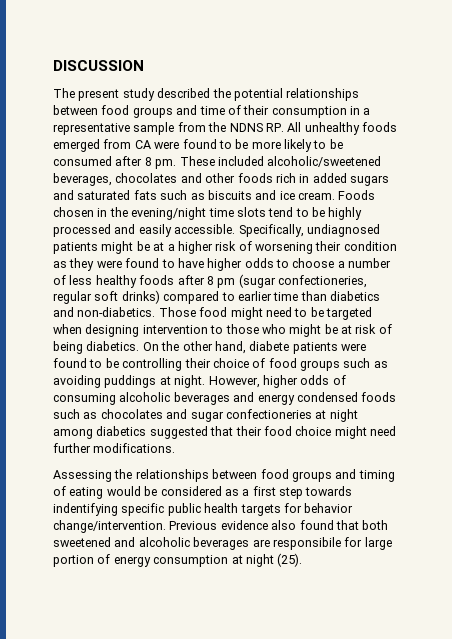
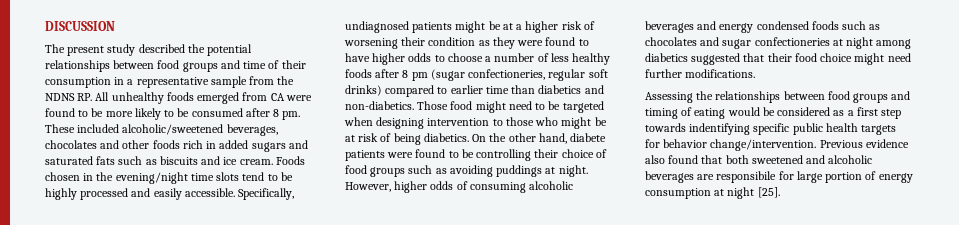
- Previous evidence also found that both sweetened and alcoholic beverages are responsibile for large portion of energy consumption at night (25).
+ Previous evidence also found that both sweetened and alcoholic beverages are responsibile for large portion of energy consumption at night [25].

